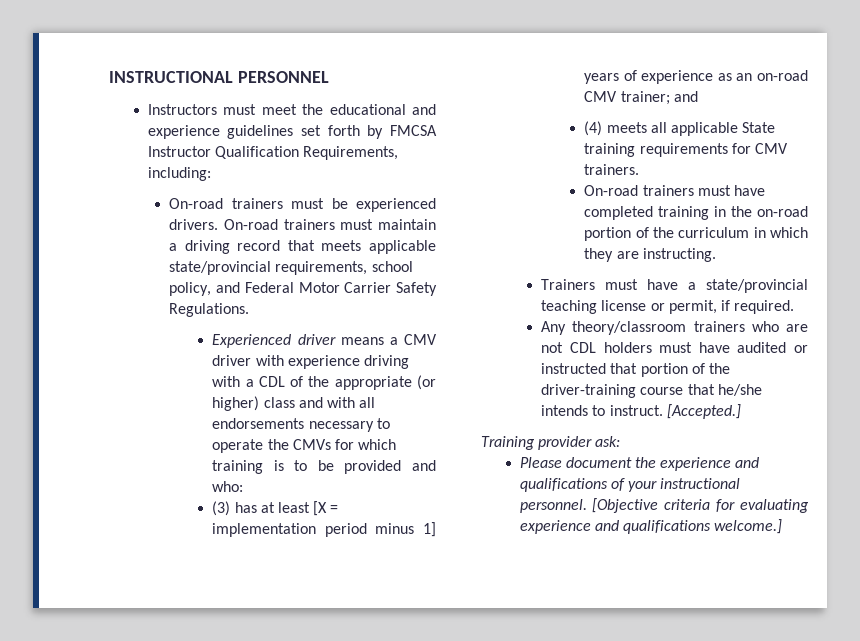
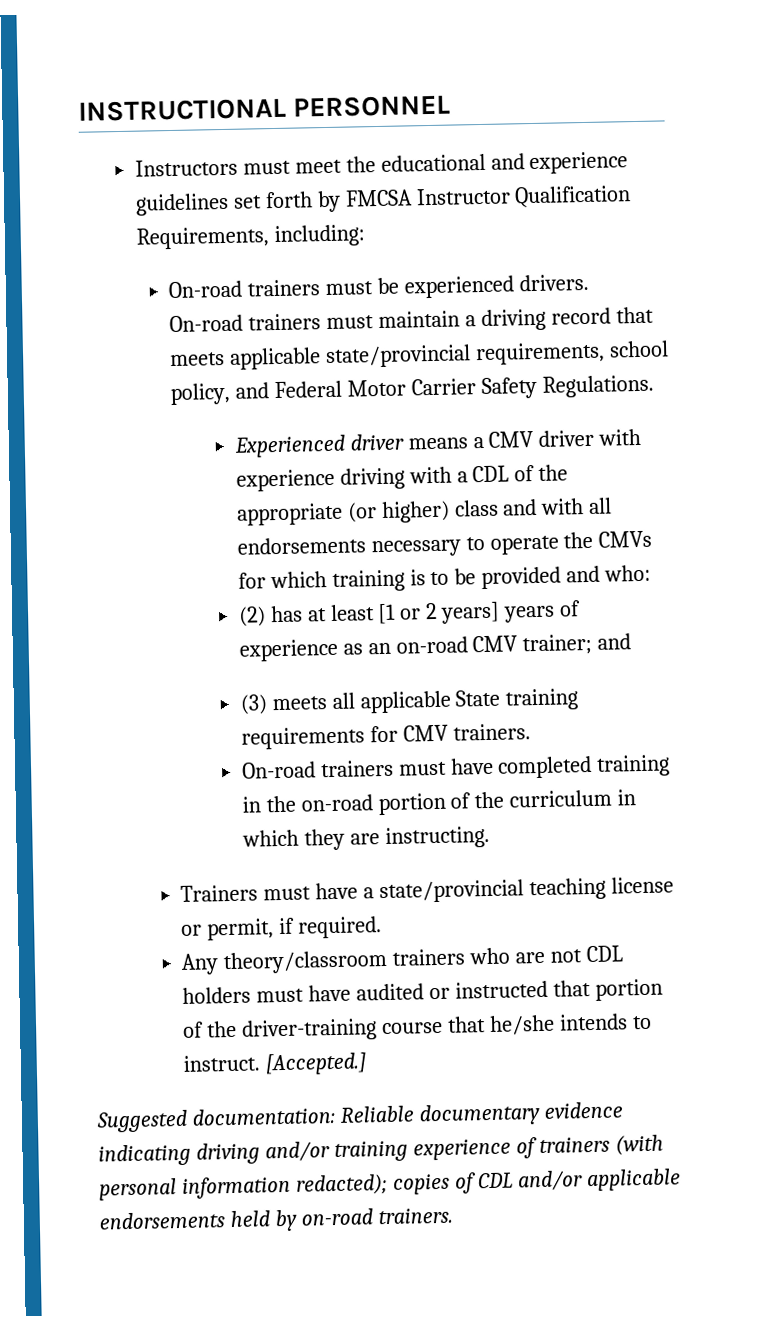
- (3) has at least [X = implementation period minus 1] years of experience as an on-road CMV trainer; and
+ (2) has at least [1 or 2 years] years of experience as an on-road CMV trainer; and
- (4) meets all applicable State training requirements for CMV trainers.
+ (3) meets all applicable State training requirements for CMV trainers.
- Training provider ask:
- Please document the experience and qualifications of your instructional personnel. [Objective criteria for evaluating experience and qualifications welcome.]
+ Suggested documentation: Reliable documentary evidence indicating driving and/or training experience of trainers (with personal information redacted); copies of CDL and/or applicable endorsements held by on-road trainers.

